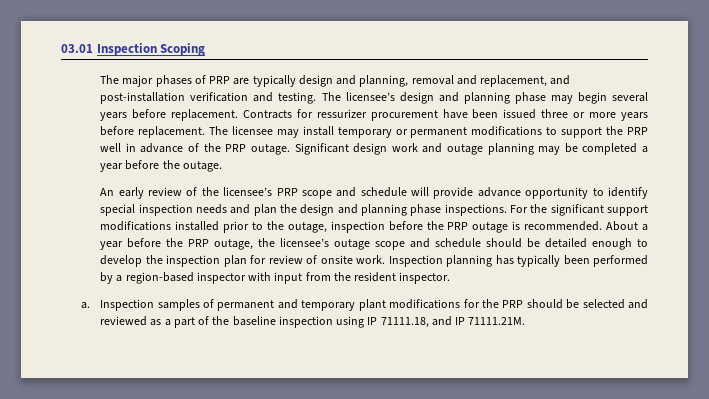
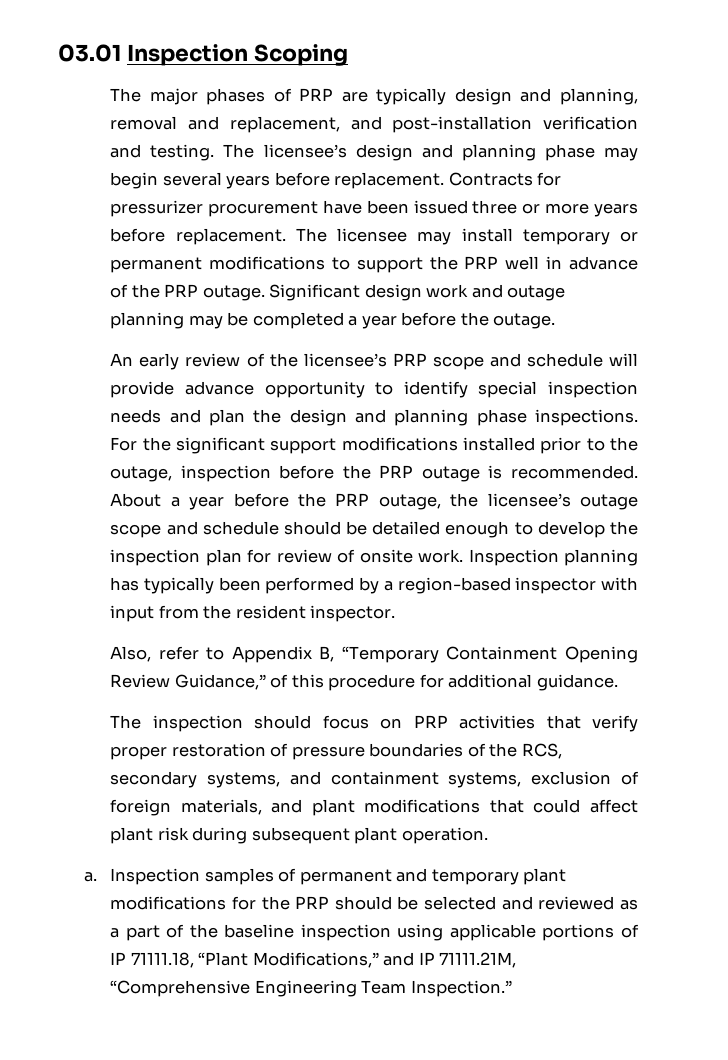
- Contracts for ressurizer procurement have been issued three or more years before replacement.
+ Contracts for pressurizer procurement have been issued three or more years before replacement.
+ Also, refer to Appendix B, “Temporary Containment Opening Review Guidance,” of this procedure for additional guidance.
+ The inspection should focus on PRP activities that verify proper restoration of pressure boundaries of the RCS, secondary systems, and containment systems, exclusion of foreign materials, and plant modifications that could affect plant risk during subsequent plant operation.
- Inspection samples of permanent and temporary plant modifications for the PRP should be selected and reviewed as a part of the baseline inspection using IP 71111.18, and IP 71111.21M.
+ Inspection samples of permanent and temporary plant modifications for the PRP should be selected and reviewed as a part of the baseline inspection using applicable portions of IP 71111.18, “Plant Modifications,” and IP 71111.21M, “Comprehensive Engineering Team Inspection.”

